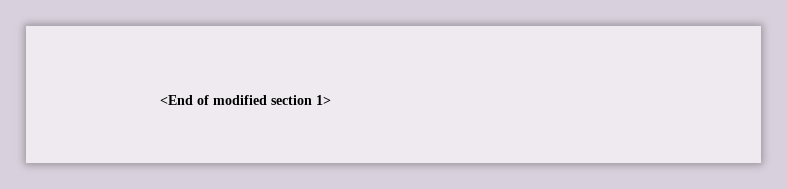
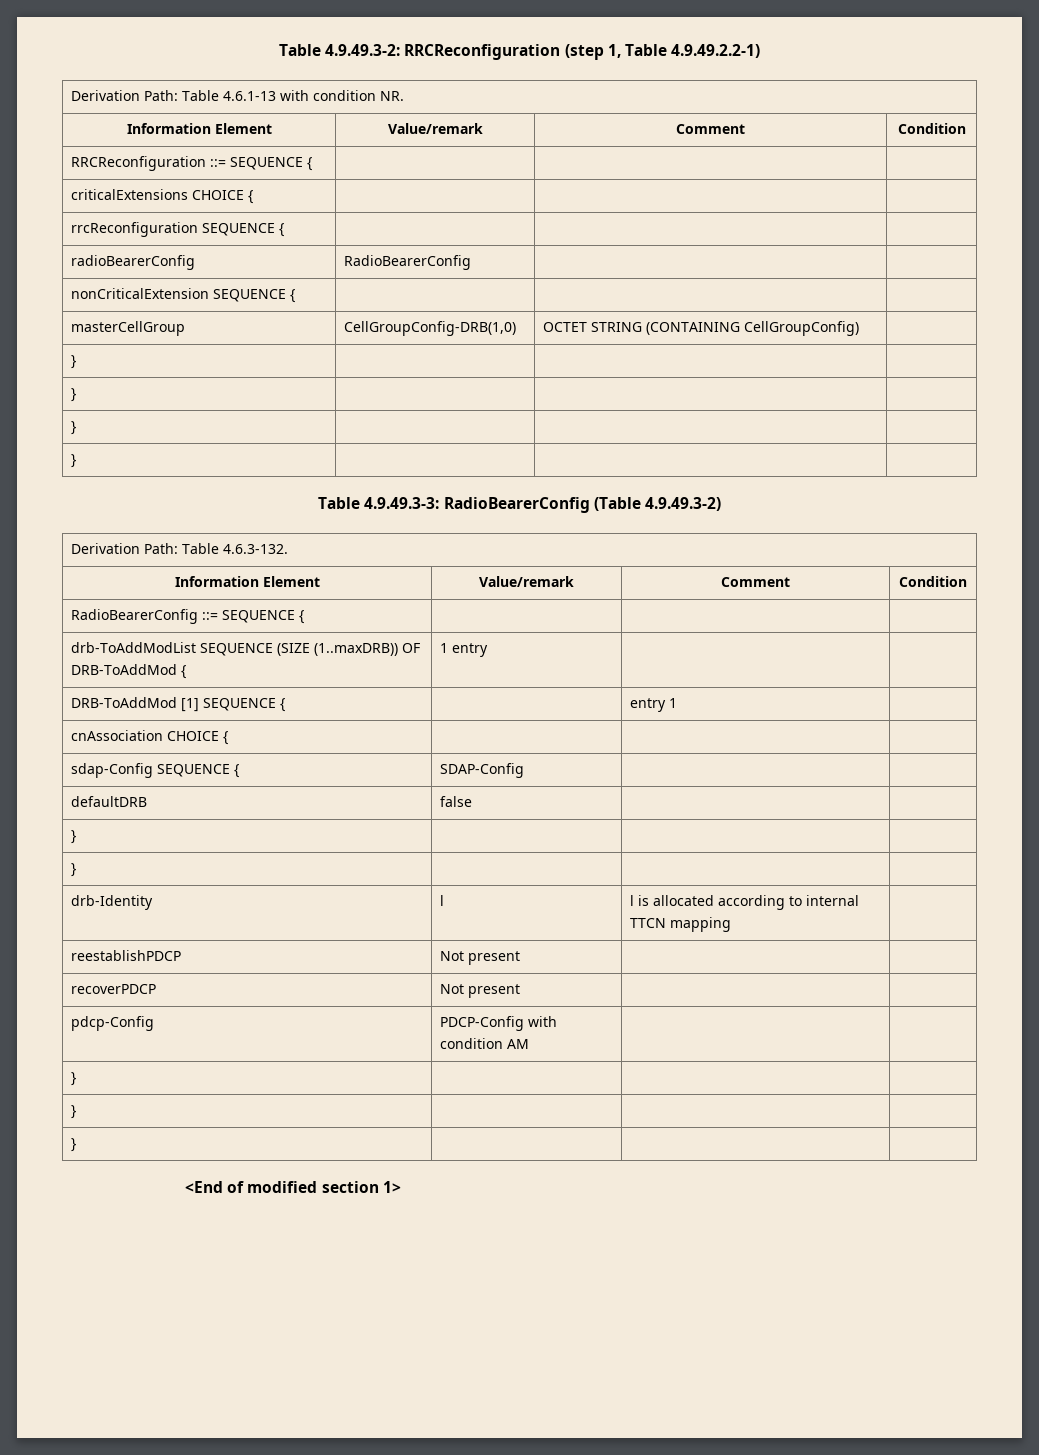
+ Table 4.9.49.3-2: RRCReconfiguration (step 1, Table 4.9.49.2.2-1)
+ Derivation Path: Table 4.6.1-13 with condition NR.
+ Information Element | Value/remark | Comment | Condition
+ RRCReconfiguration ::= SEQUENCE { | | |
+ criticalExtensions CHOICE { | | |
+ rrcReconfiguration SEQUENCE { | | |
+ radioBearerConfig | RadioBearerConfig | |
+ nonCriticalExtension SEQUENCE { | | |
+ masterCellGroup | CellGroupConfig-DRB(1,0) | OCTET STRING (CONTAINING CellGroupConfig) |
+ } | | |
+ } | | |
+ } | | |
+ } | | |
+ Table 4.9.49.3-3: RadioBearerConfig (Table 4.9.49.3-2)
+ Derivation Path: Table 4.6.3-132.
+ Information Element | Value/remark | Comment | Condition
+ RadioBearerConfig ::= SEQUENCE { | | |
+ drb-ToAddModList SEQUENCE (SIZE (1..maxDRB)) OF DRB-ToAddMod { | 1 entry | |
+ DRB-ToAddMod [1] SEQUENCE { | | entry 1 |
+ cnAssociation CHOICE { | | |
+ sdap-Config SEQUENCE { | SDAP-Config | |
+ defaultDRB | false | |
+ } | | |
+ } | | |
+ drb-Identity | l | l is allocated according to internal TTCN mapping |
+ reestablishPDCP | Not present | |
+ recoverPDCP | Not present | |
+ pdcp-Config | PDCP-Config with condition AM | |
+ } | | |
+ } | | |
+ } | | |

